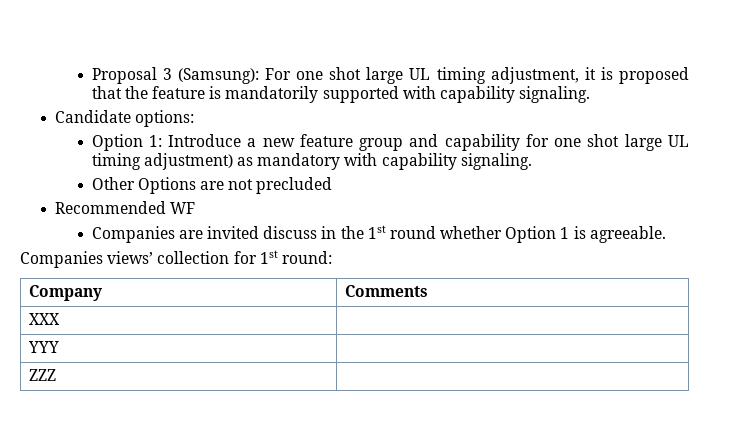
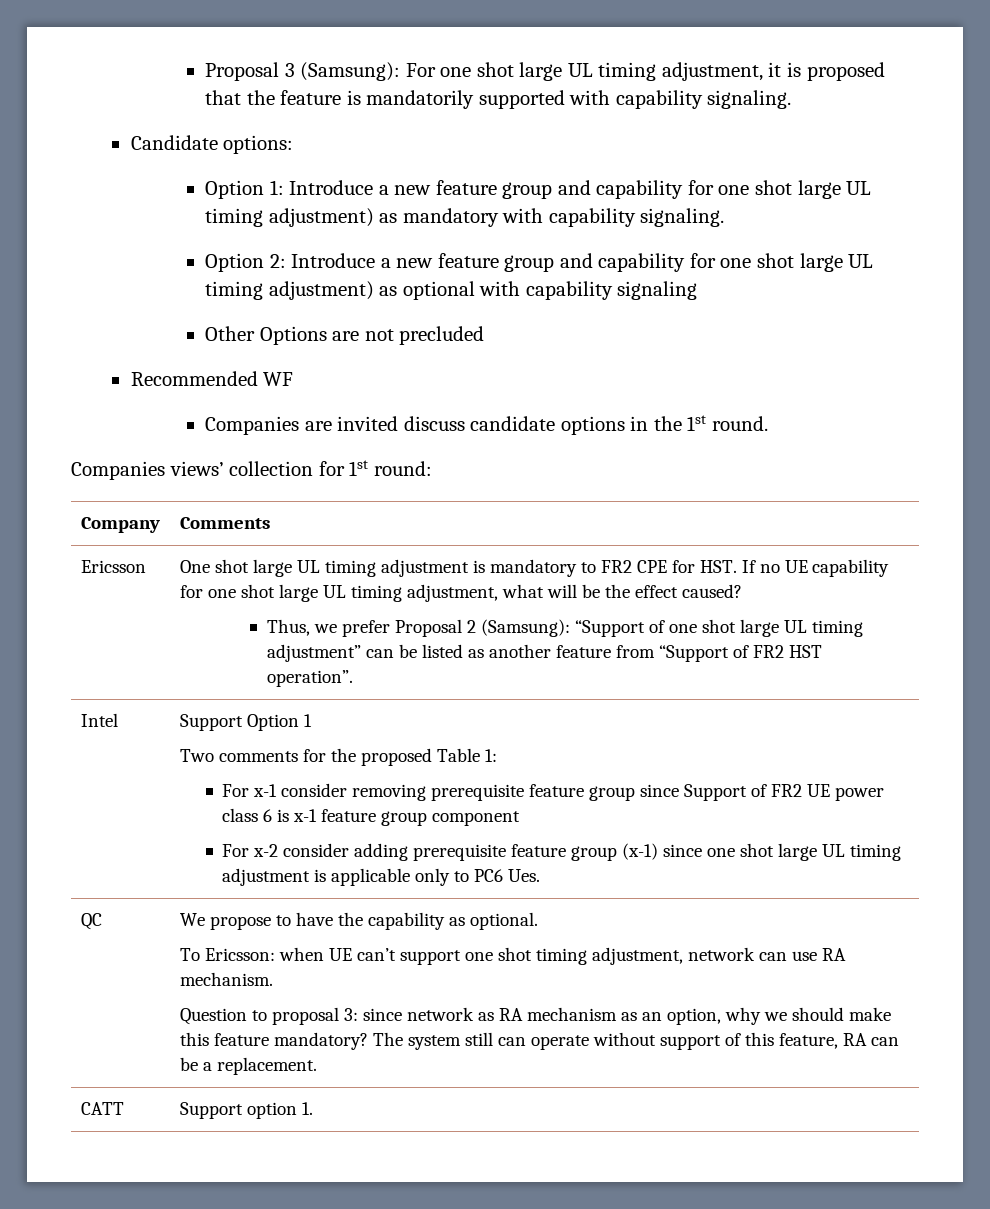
+ Option 2: Introduce a new feature group and capability for one shot large UL timing adjustment) as optional with capability signaling
- Companies are invited discuss in the 1st round whether Option 1 is agreeable.
+ Companies are invited discuss candidate options in the 1st round.
- XXX |
- YYY |
- ZZZ |
+ Ericsson | One shot large UL timing adjustment is mandatory to FR2 CPE for HST. If no UE capability for one shot large UL timing adjustment, what will be the effect caused?
+ Thus, we prefer Proposal 2 (Samsung): “Support of one shot large UL timing adjustment” can be listed as another feature from “Support of FR2 HST operation”.
+ Intel | Support Option 1
+ Two comments for the proposed Table 1:
+ For x-1 consider removing prerequisite feature group since Support of FR2 UE power class 6 is x-1 feature group component
+ For x-2 consider adding prerequisite feature group (x-1) since one shot large UL timing adjustment is applicable only to PC6 Ues.
+ QC | We propose to have the capability as optional.
+ To Ericsson: when UE can’t support one shot timing adjustment, network can use RA mechanism.
+ Question to proposal 3: since network as RA mechanism as an option, why we should make this feature mandatory? The system still can operate without support of this feature, RA can be a replacement.
+ CATT | Support option 1.

